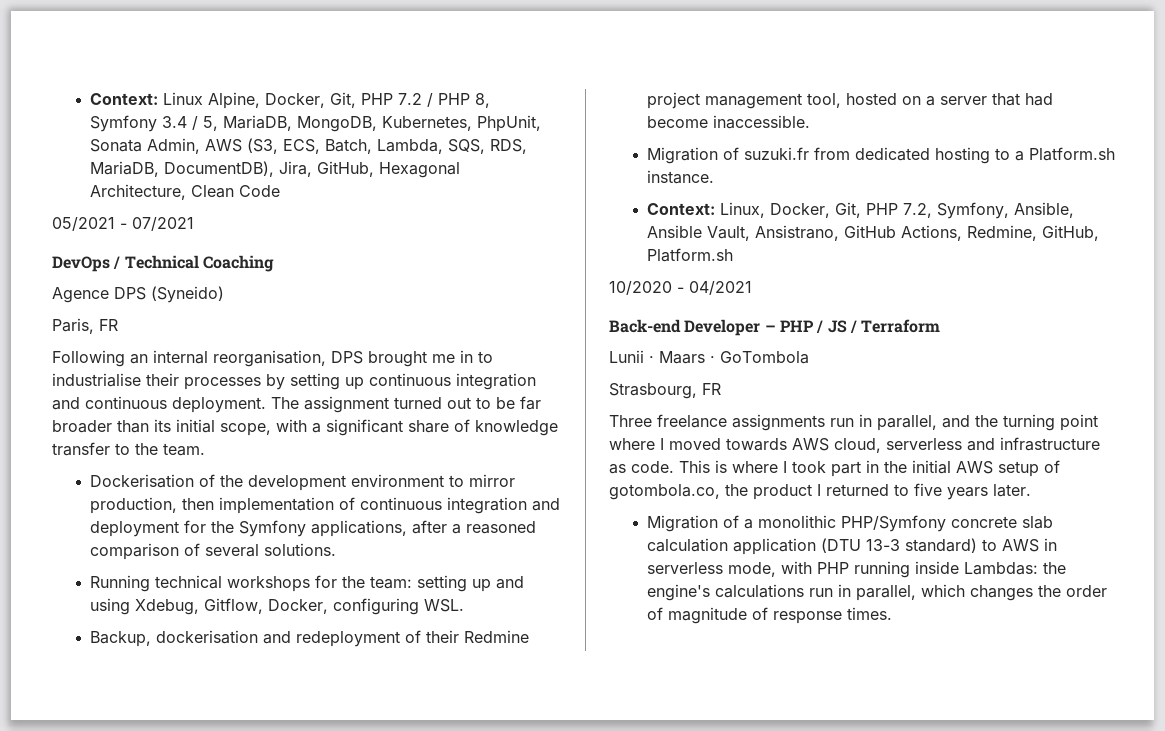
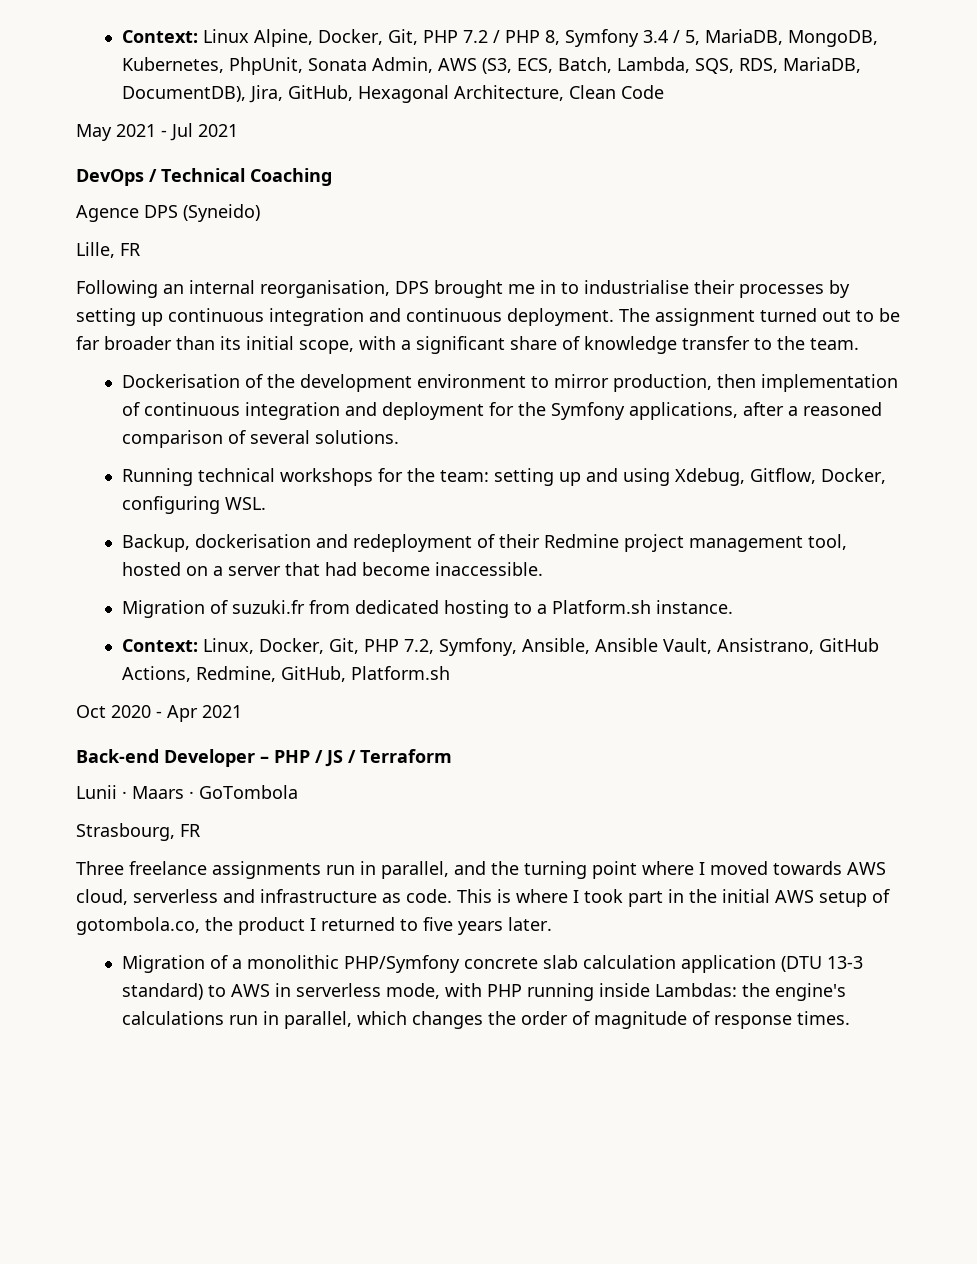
- 05/2021 - 07/2021
+ May 2021 - Jul 2021
- Paris, FR
+ Lille, FR
- 10/2020 - 04/2021
+ Oct 2020 - Apr 2021

